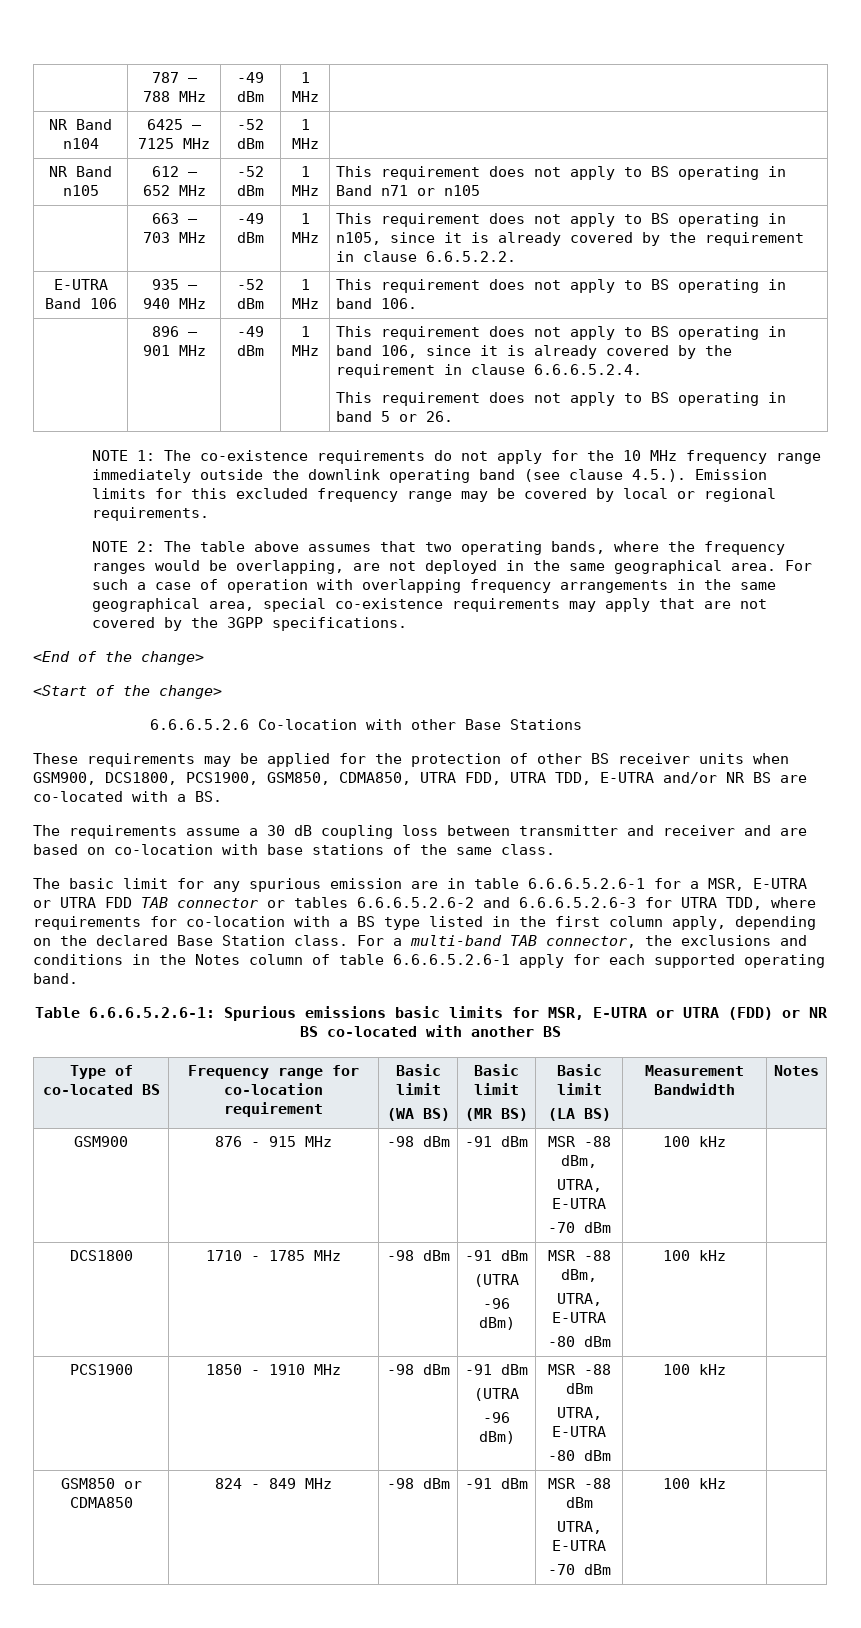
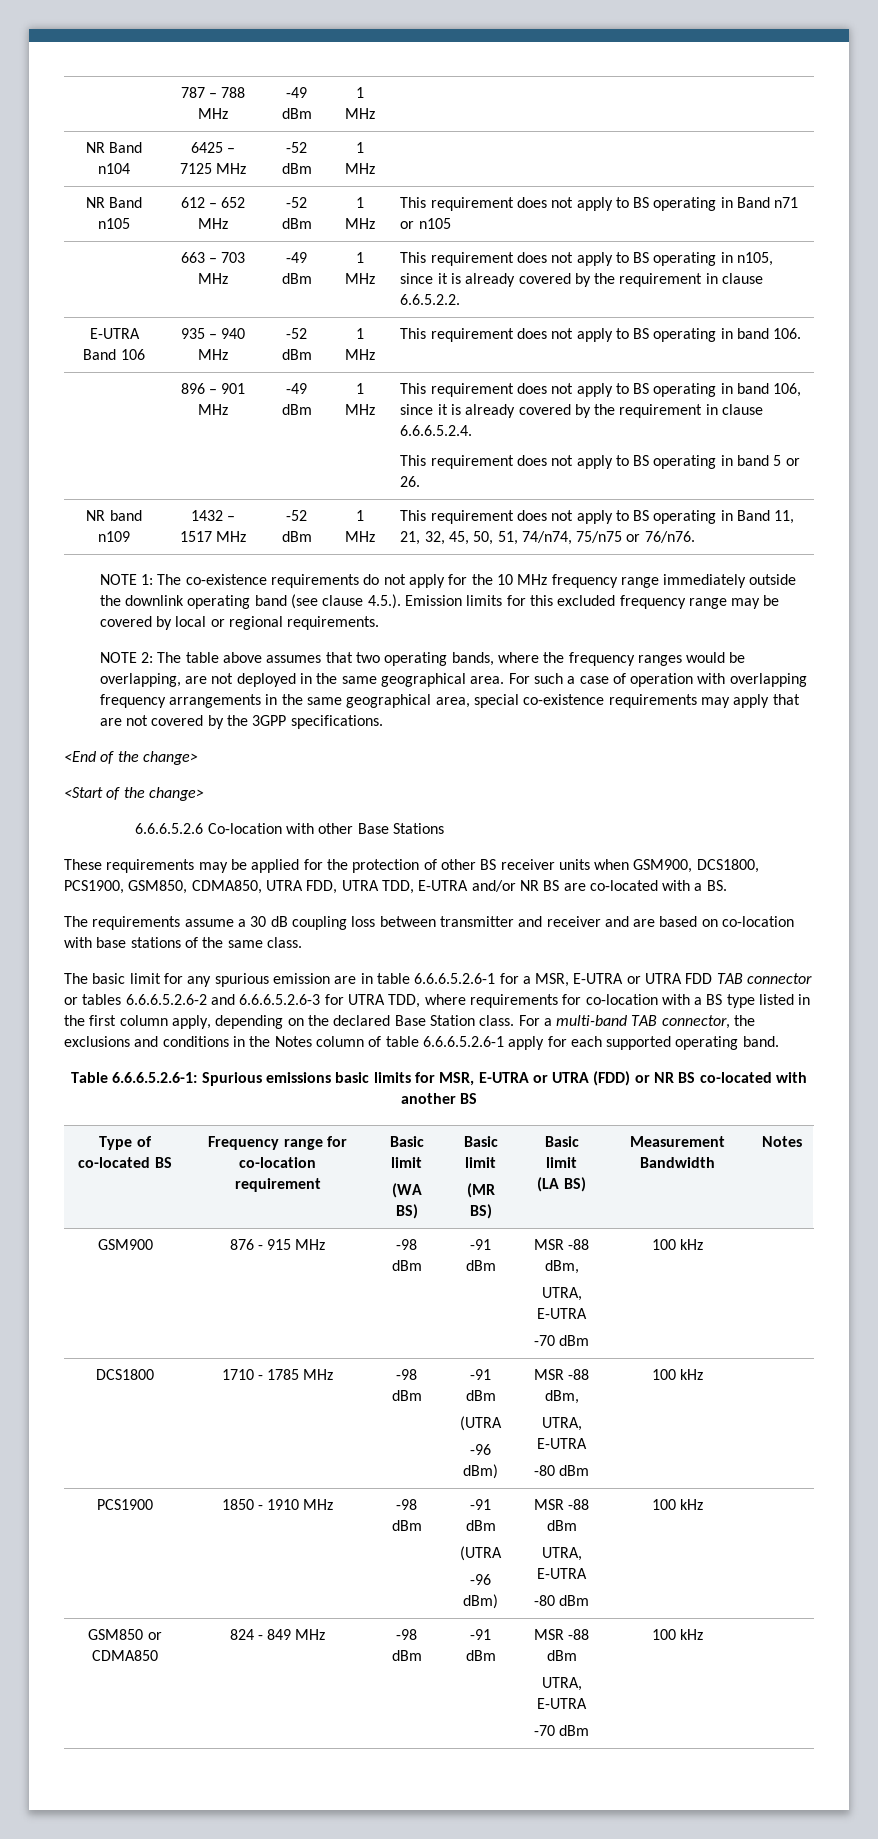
+ NR band n109 | 1432 – 1517 MHz | -52 dBm | 1 MHz | This requirement does not apply to BS operating in Band 11, 21, 32, 45, 50, 51, 74/n74, 75/n75 or 76/n76.

